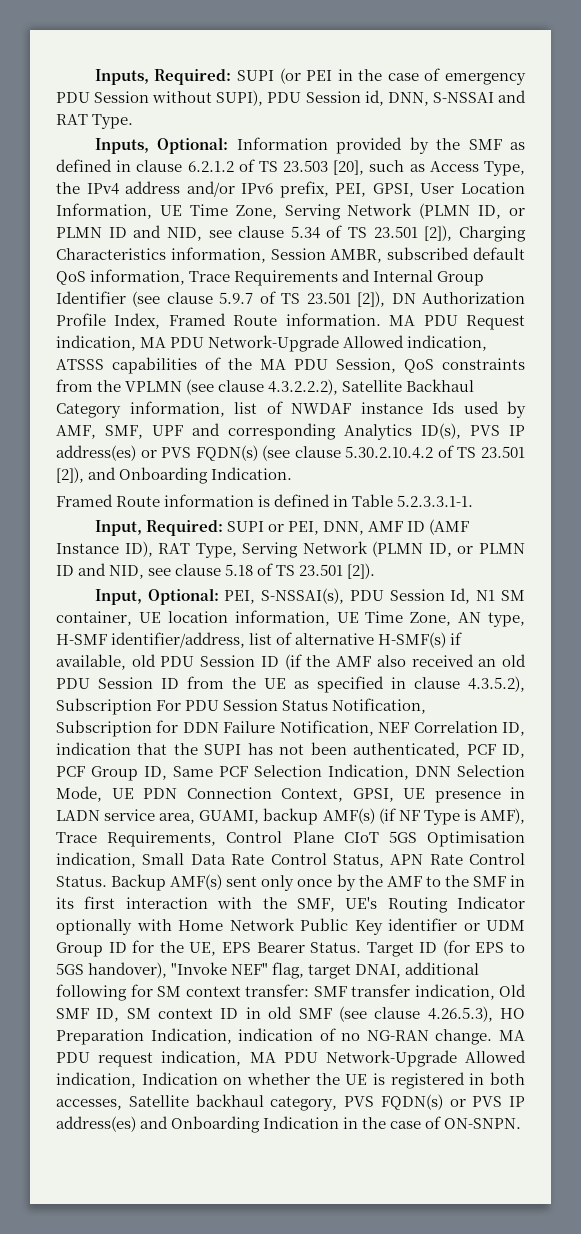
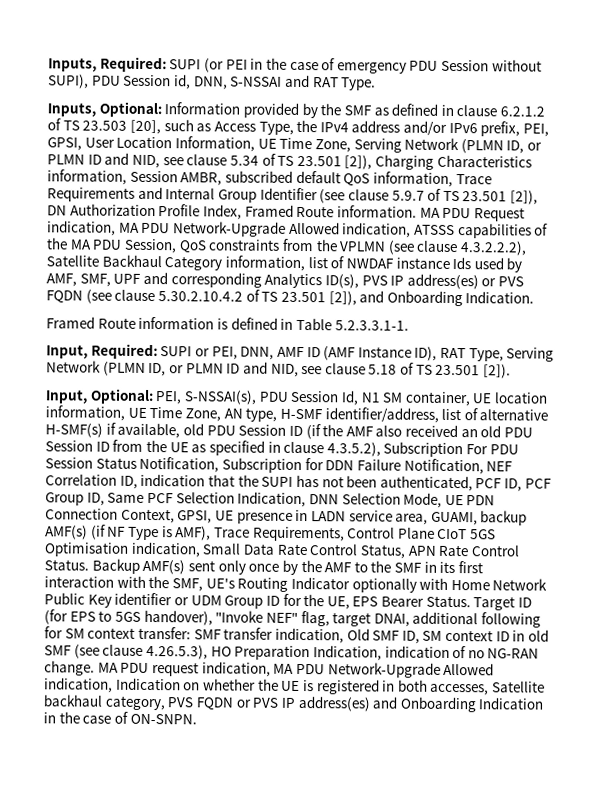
- MA PDU Request indication, MA PDU Network-Upgrade Allowed indication, ATSSS capabilities of the MA PDU Session, QoS constraints from the VPLMN (see clause 4.3.2.2.2), Satellite Backhaul Category information, list of NWDAF instance Ids used by AMF, SMF, UPF and corresponding Analytics ID(s), PVS IP address(es) or PVS FQDN(s) (see clause 5.30.2.10.4.2 of TS 23.501 [2]), and Onboarding Indication.
+ MA PDU Request indication, MA PDU Network-Upgrade Allowed indication, ATSSS capabilities of the MA PDU Session, QoS constraints from the VPLMN (see clause 4.3.2.2.2), Satellite Backhaul Category information, list of NWDAF instance Ids used by AMF, SMF, UPF and corresponding Analytics ID(s), PVS IP address(es) or PVS FQDN (see clause 5.30.2.10.4.2 of TS 23.501 [2]), and Onboarding Indication.
- MA PDU request indication, MA PDU Network-Upgrade Allowed indication, Indication on whether the UE is registered in both accesses, Satellite backhaul category, PVS FQDN(s) or PVS IP address(es) and Onboarding Indication in the case of ON-SNPN.
+ MA PDU request indication, MA PDU Network-Upgrade Allowed indication, Indication on whether the UE is registered in both accesses, Satellite backhaul category, PVS FQDN or PVS IP address(es) and Onboarding Indication in the case of ON-SNPN.

